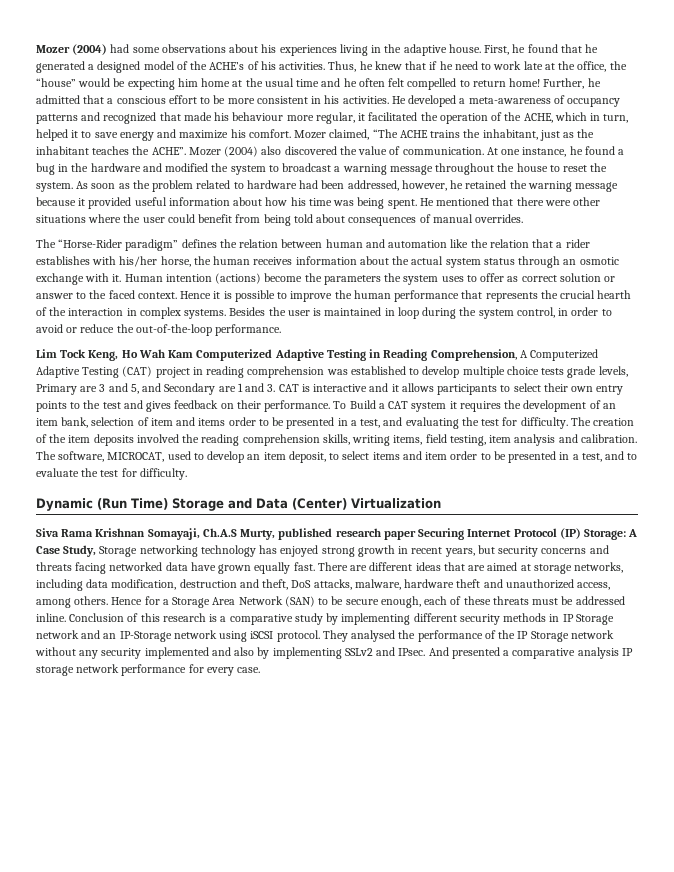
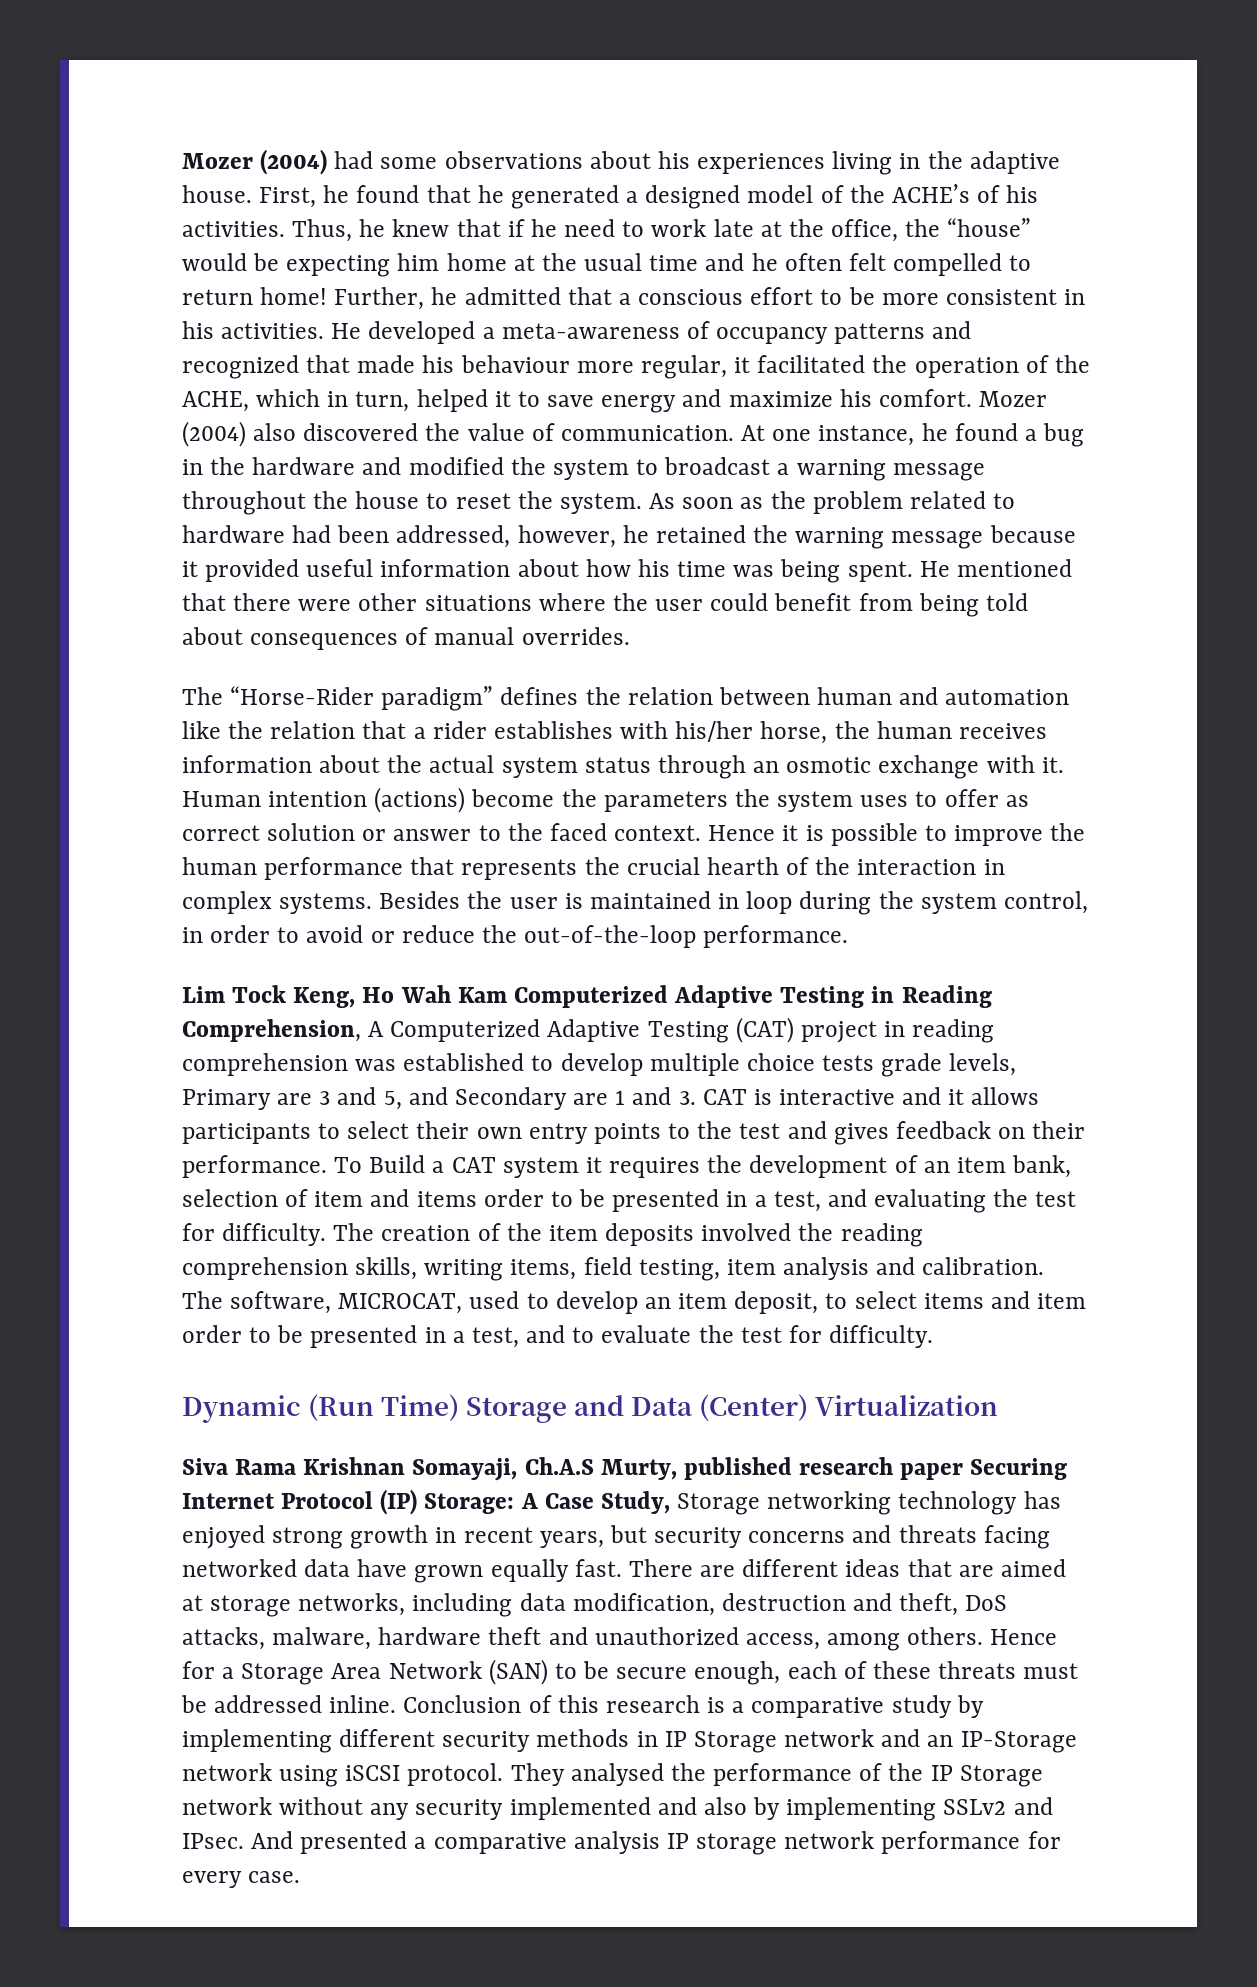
- Mozer claimed, “The ACHE trains the inhabitant, just as the inhabitant teaches the ACHE”. Mozer (2004) also discovered the value of communication.
+ Mozer (2004) also discovered the value of communication.

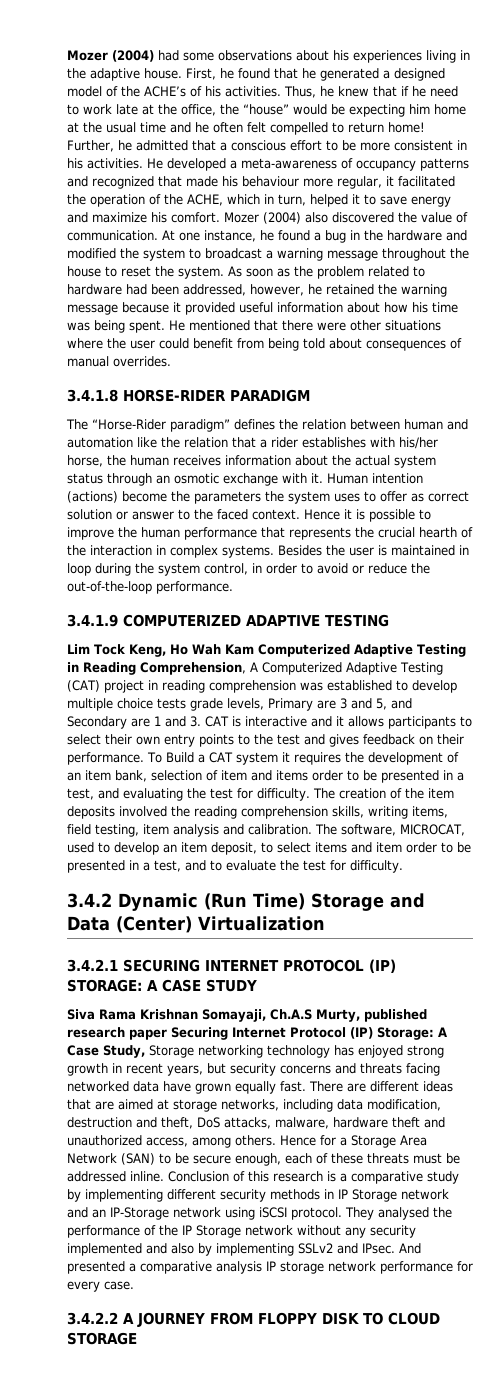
+ 3.4.1.8 HORSE-RIDER PARADIGM
+ 3.4.1.9 COMPUTERIZED ADAPTIVE TESTING
- Dynamic (Run Time) Storage and Data (Center) Virtualization
+ 3.4.2 Dynamic (Run Time) Storage and Data (Center) Virtualization
+ 3.4.2.1 SECURING INTERNET PROTOCOL (IP) STORAGE: A CASE STUDY
+ 3.4.2.2 A JOURNEY FROM FLOPPY DISK TO CLOUD STORAGE

